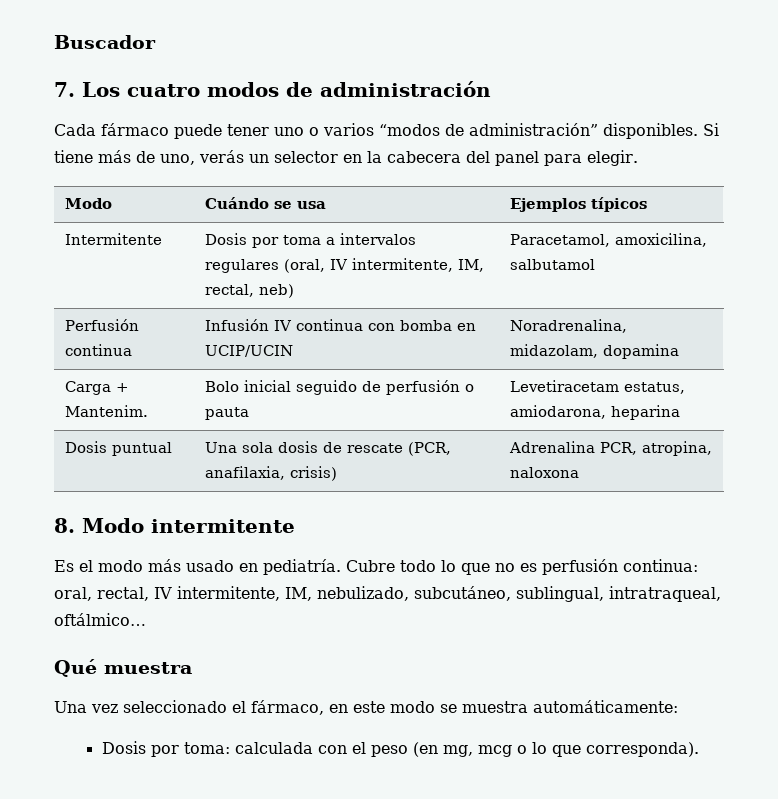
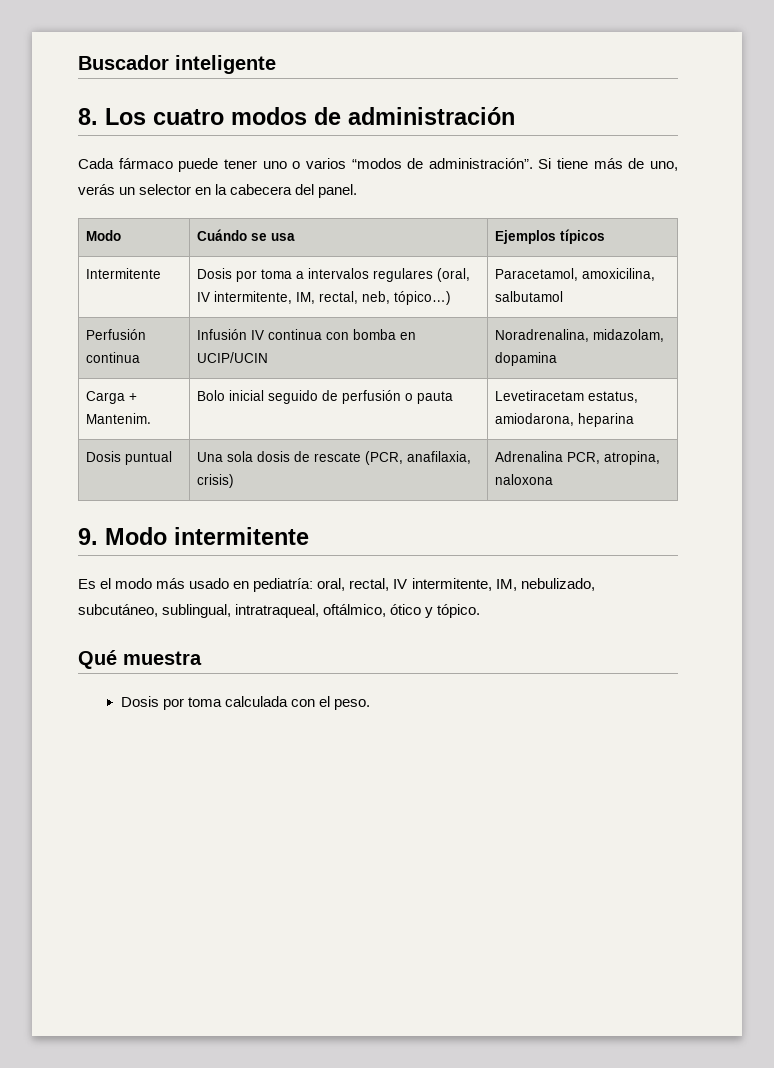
- Buscador
- 7. Los cuatro modos de administración
+ Buscador inteligente
+ 8. Los cuatro modos de administración
- Cada fármaco puede tener uno o varios “modos de administración” disponibles.
+ Cada fármaco puede tener uno o varios “modos de administración”.
- Si tiene más de uno, verás un selector en la cabecera del panel para elegir.
+ Si tiene más de uno, verás un selector en la cabecera del panel.
- Intermitente | Dosis por toma a intervalos regulares (oral, IV intermitente, IM, rectal, neb) | Paracetamol, amoxicilina, salbutamol
+ Intermitente | Dosis por toma a intervalos regulares (oral, IV intermitente, IM, rectal, neb, tópico…) | Paracetamol, amoxicilina, salbutamol
- 8. Modo intermitente
+ 9. Modo intermitente
- Es el modo más usado en pediatría. Cubre todo lo que no es perfusión continua: oral, rectal, IV intermitente, IM, nebulizado, subcutáneo, sublingual, intratraqueal, oftálmico…
+ Es el modo más usado en pediatría: oral, rectal, IV intermitente, IM, nebulizado, subcutáneo, sublingual, intratraqueal, oftálmico, ótico y tópico.
  Qué muestra
- Una vez seleccionado el fármaco, en este modo se muestra automáticamente:
- Dosis por toma: calculada con el peso (en mg, mcg o lo que corresponda).
+ Dosis por toma calculada con el peso.

